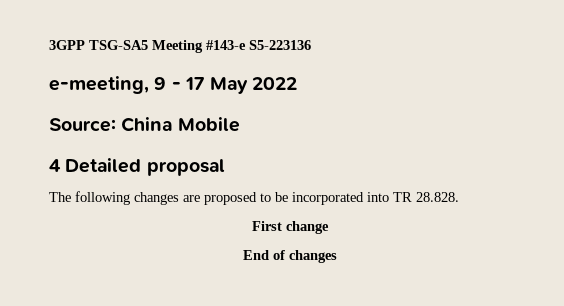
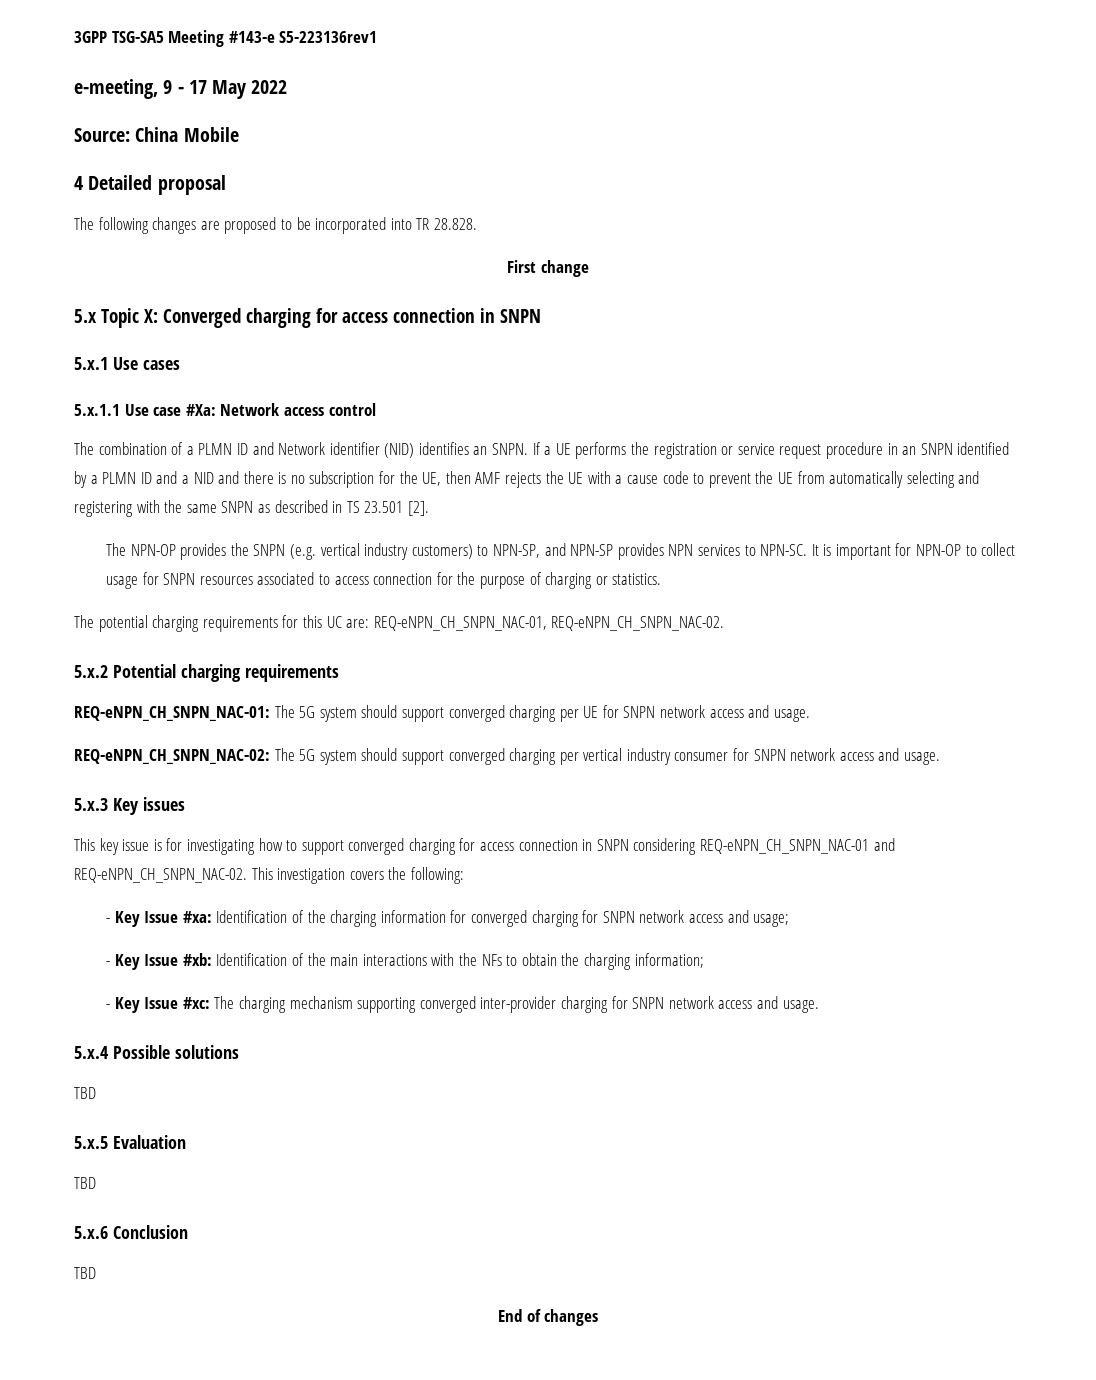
- 3GPP TSG-SA5 Meeting #143-e S5-223136
+ 3GPP TSG-SA5 Meeting #143-e S5-223136rev1
+ 5.x Topic X: Converged charging for access connection in SNPN
+ 5.x.1 Use cases
+ 5.x.1.1 Use case #Xa: Network access control
+ The combination of a PLMN ID and Network identifier (NID) identifies an SNPN. If a UE performs the registration or service request procedure in an SNPN identified by a PLMN ID and a NID and there is no subscription for the UE, then AMF rejects the UE with a cause code to prevent the UE from automatically selecting and registering with the same SNPN as described in TS 23.501 [2].
+ The NPN-OP provides the SNPN (e.g. vertical industry customers) to NPN-SP, and NPN-SP provides NPN services to NPN-SC. It is important for NPN-OP to collect usage for SNPN resources associated to access connection for the purpose of charging or statistics.
+ The potential charging requirements for this UC are: REQ-eNPN_CH_SNPN_NAC-01, REQ-eNPN_CH_SNPN_NAC-02.
+ 5.x.2 Potential charging requirements
+ REQ-eNPN_CH_SNPN_NAC-01: The 5G system should support converged charging per UE for SNPN network access and usage.
+ REQ-eNPN_CH_SNPN_NAC-02: The 5G system should support converged charging per vertical industry consumer for SNPN network access and usage.
+ 5.x.3 Key issues
+ This key issue is for investigating how to support converged charging for access connection in SNPN considering REQ-eNPN_CH_SNPN_NAC-01 and REQ-eNPN_CH_SNPN_NAC-02. This investigation covers the following:
+ - Key Issue #xa: Identification of the charging information for converged charging for SNPN network access and usage;
+ - Key Issue #xb: Identification of the main interactions with the NFs to obtain the charging information;
+ - Key Issue #xc: The charging mechanism supporting converged inter-provider charging for SNPN network access and usage.
+ 5.x.4 Possible solutions
+ TBD
+ 5.x.5 Evaluation
+ TBD
+ 5.x.6 Conclusion
+ TBD

